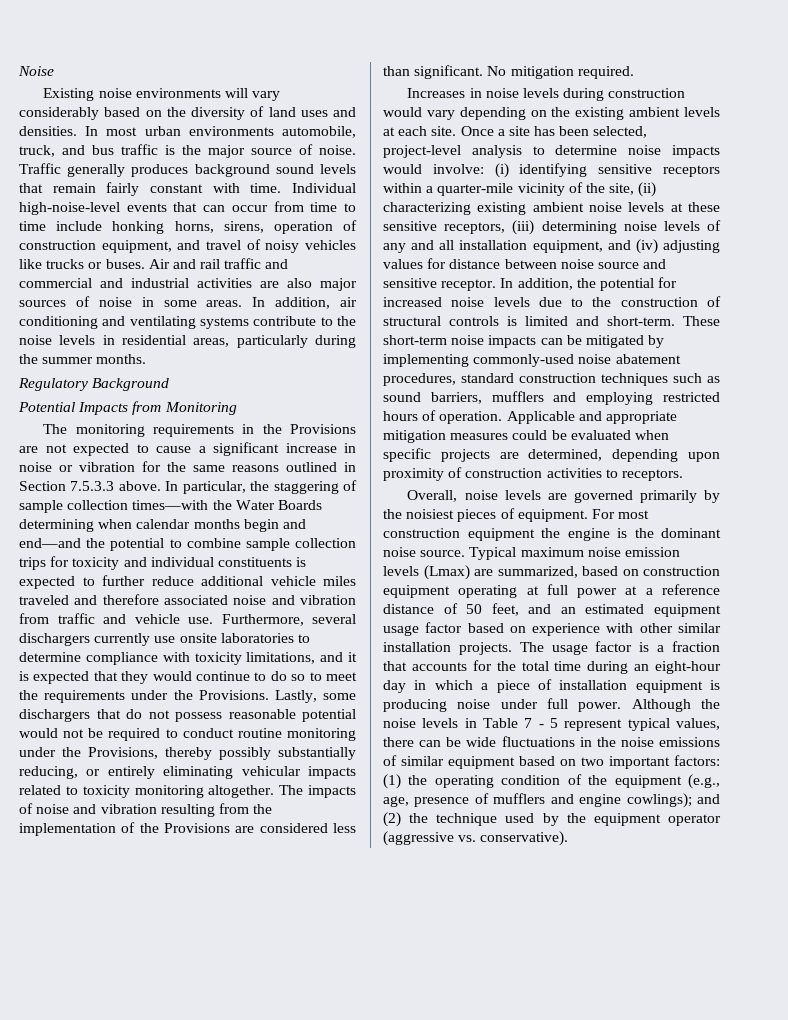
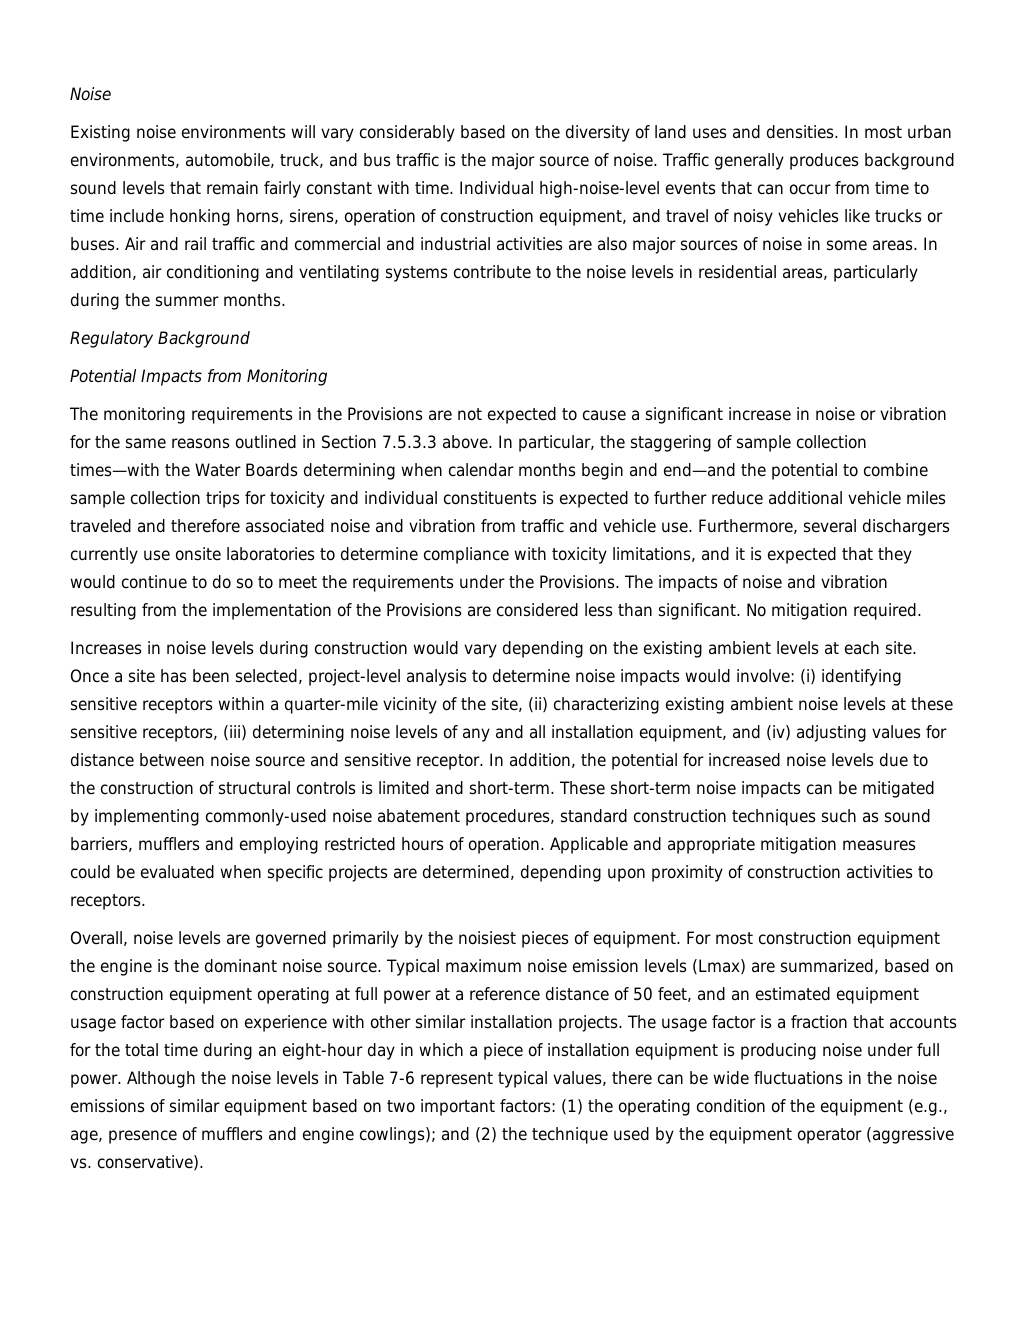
- In most urban environments automobile, truck, and bus traffic is the major source of noise.
+ In most urban environments, automobile, truck, and bus traffic is the major source of noise.
- Lastly, some dischargers that do not possess reasonable potential would not be required to conduct routine monitoring under the Provisions, thereby possibly substantially reducing, or entirely eliminating vehicular impacts related to toxicity monitoring altogether.
- Although the noise levels in Table 7 - 5 represent typical values, there can be wide fluctuations in the noise emissions of similar equipment based on two important factors: (1) the operating condition of the equipment (e.g., age, presence of mufflers and engine cowlings); and (2) the technique used by the equipment operator (aggressive vs. conservative).
+ Although the noise levels in Table 7-6 represent typical values, there can be wide fluctuations in the noise emissions of similar equipment based on two important factors: (1) the operating condition of the equipment (e.g., age, presence of mufflers and engine cowlings); and (2) the technique used by the equipment operator (aggressive vs. conservative).

